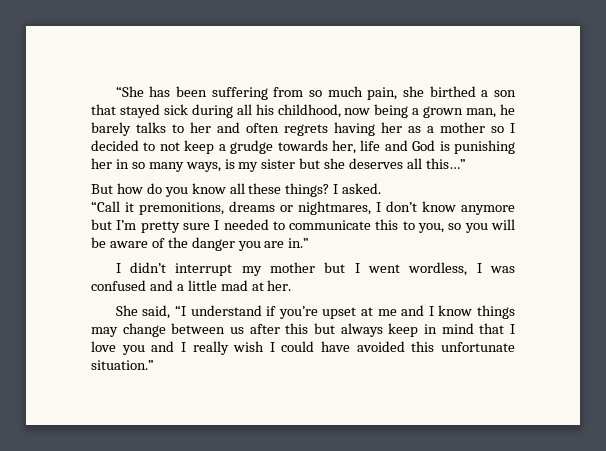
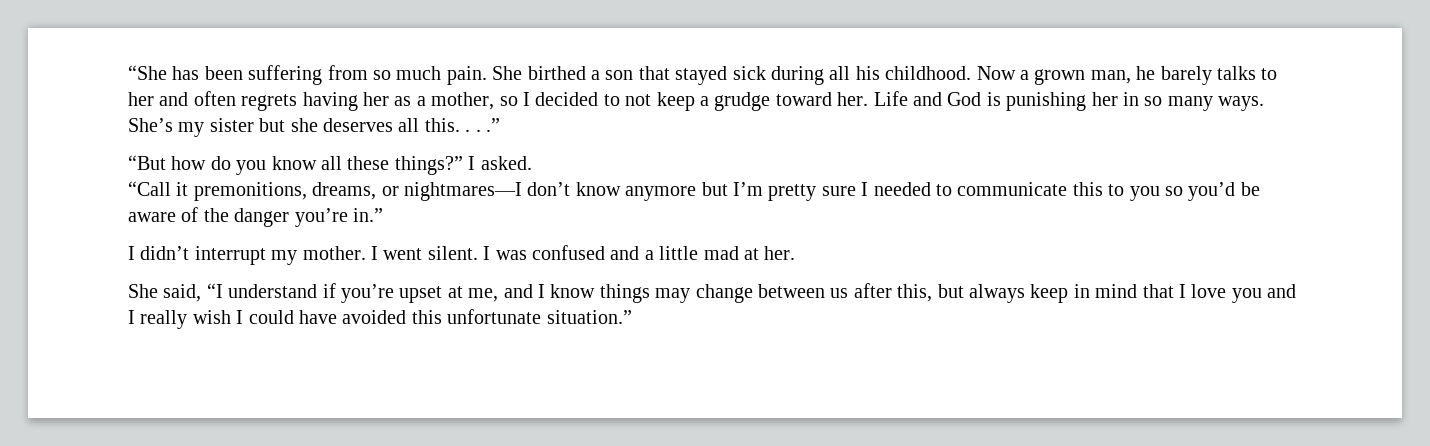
- “She has been suffering from so much pain, she birthed a son that stayed sick during all his childhood, now being a grown man, he barely talks to her and often regrets having her as a mother so I decided to not keep a grudge towards her, life and God is punishing her in so many ways, is my sister but she deserves all this…”
- But how do you know all these things?
+ “She has been suffering from so much pain. She birthed a son that stayed sick during all his childhood. Now a grown man, he barely talks to her and often regrets having her as a mother, so I decided to not keep a grudge toward her. Life and God is punishing her in so many ways. She’s my sister but she deserves all this. . . .”
+ “But how do you know all these things?”
- “Call it premonitions, dreams or nightmares, I don’t know anymore but I’m pretty sure I needed to communicate this to you, so you will be aware of the danger you are in.”
+ “Call it premonitions, dreams, or nightmares—I don’t know anymore but I’m pretty sure I needed to communicate this to you so you’d be aware of the danger you’re in.”
- I didn’t interrupt my mother but I went wordless, I was confused and a little mad at her.
+ I didn’t interrupt my mother. I went silent. I was confused and a little mad at her.
- She said, “I understand if you’re upset at me and I know things may change between us after this but always keep in mind that I love you and I really wish I could have avoided this unfortunate situation.”
+ She said, “I understand if you’re upset at me, and I know things may change between us after this, but always keep in mind that I love you and I really wish I could have avoided this unfortunate situation.”

